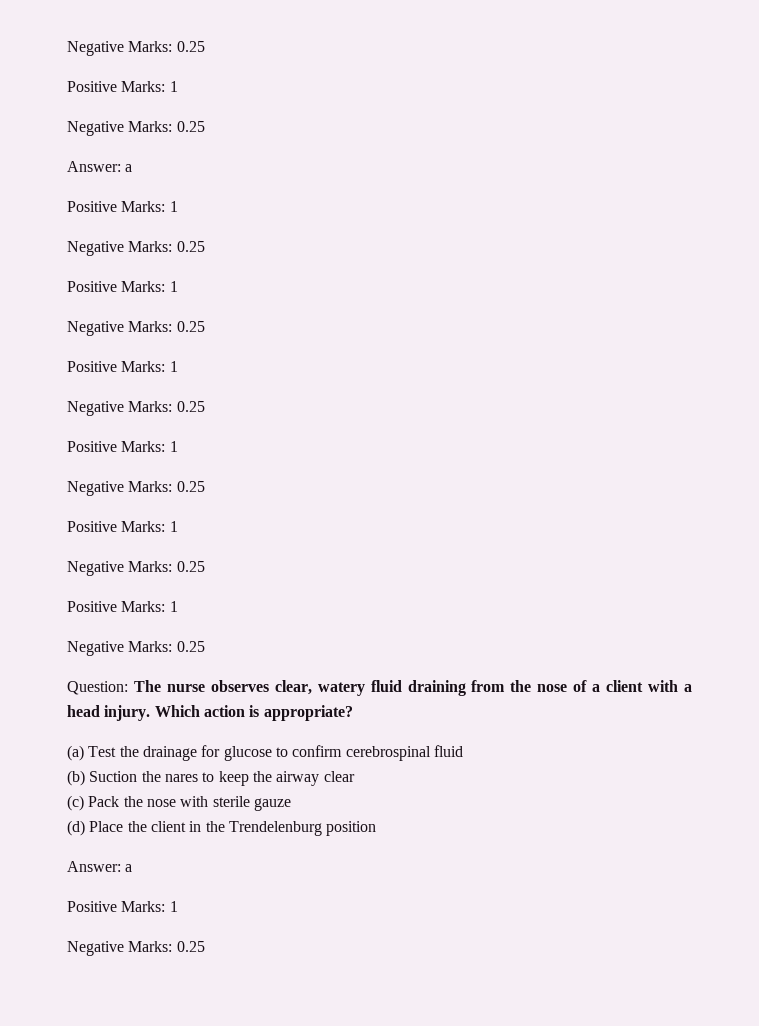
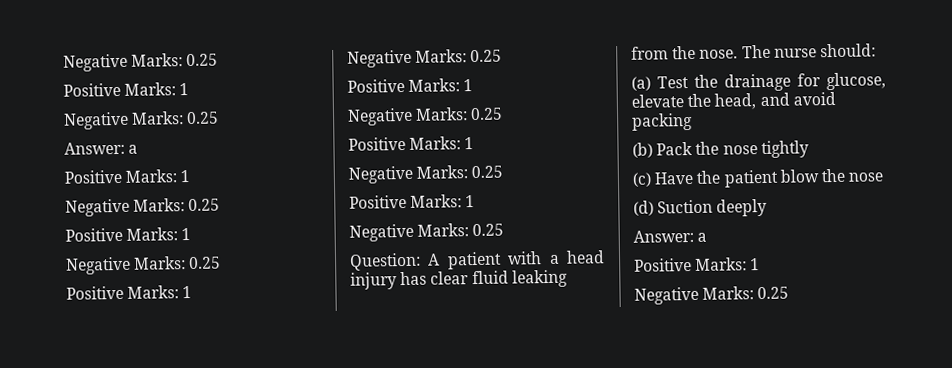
- Question: The nurse observes clear, watery fluid draining from the nose of a client with a head injury. Which action is appropriate?
+ Question: A patient with a head injury has clear fluid leaking from the nose. The nurse should:
- (a) Test the drainage for glucose to confirm cerebrospinal fluid
- (b) Suction the nares to keep the airway clear
- (c) Pack the nose with sterile gauze
- (d) Place the client in the Trendelenburg position
+ (a) Test the drainage for glucose, elevate the head, and avoid packing
+ (b) Pack the nose tightly
+ (c) Have the patient blow the nose
+ (d) Suction deeply

